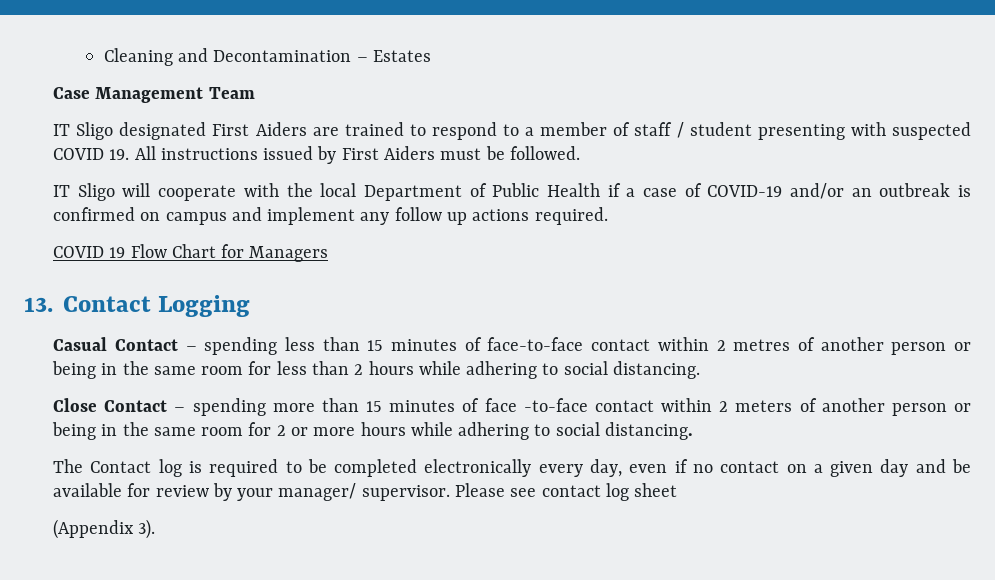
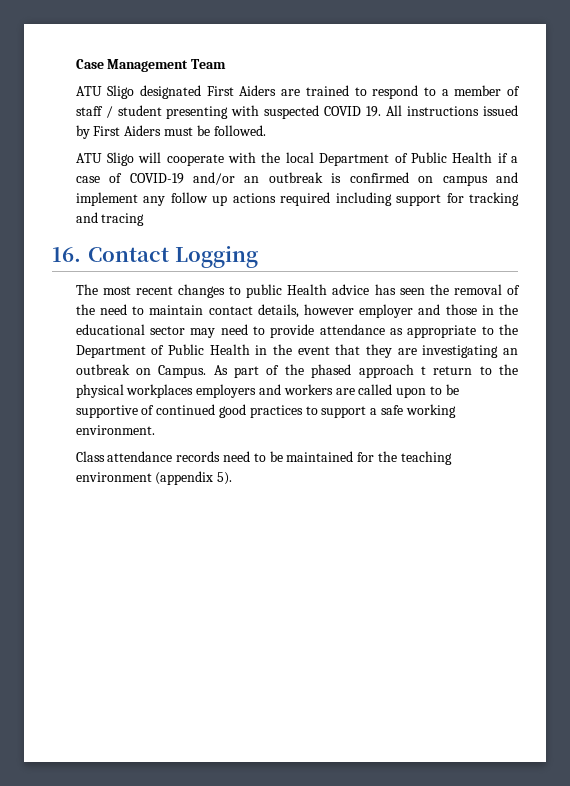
- Cleaning and Decontamination – Estates
- IT Sligo designated First Aiders are trained to respond to a member of staff / student presenting with suspected COVID 19. All instructions issued by First Aiders must be followed.
+ ATU Sligo designated First Aiders are trained to respond to a member of staff / student presenting with suspected COVID 19. All instructions issued by First Aiders must be followed.
- IT Sligo will cooperate with the local Department of Public Health if a case of COVID-19 and/or an outbreak is confirmed on campus and implement any follow up actions required.
- COVID 19 Flow Chart for Managers
- 13. Contact Logging
- Casual Contact – spending less than 15 minutes of face-to-face contact within 2 metres of another person or being in the same room for less than 2 hours while adhering to social distancing.
- Close Contact – spending more than 15 minutes of face -to-face contact within 2 meters of another person or being in the same room for 2 or more hours while adhering to social distancing.
- The Contact log is required to be completed electronically every day, even if no contact on a given day and be available for review by your manager/ supervisor. Please see contact log sheet
- (Appendix 3).
+ ATU Sligo will cooperate with the local Department of Public Health if a case of COVID-19 and/or an outbreak is confirmed on campus and implement any follow up actions required including support for tracking and tracing
+ 16. Contact Logging
+ The most recent changes to public Health advice has seen the removal of the need to maintain contact details, however employer and those in the educational sector may need to provide attendance as appropriate to the Department of Public Health in the event that they are investigating an outbreak on Campus. As part of the phased approach t return to the physical workplaces employers and workers are called upon to be supportive of continued good practices to support a safe working environment.
+ Class attendance records need to be maintained for the teaching environment (appendix 5).

